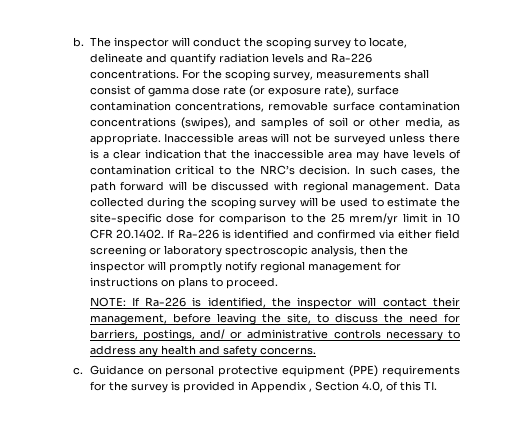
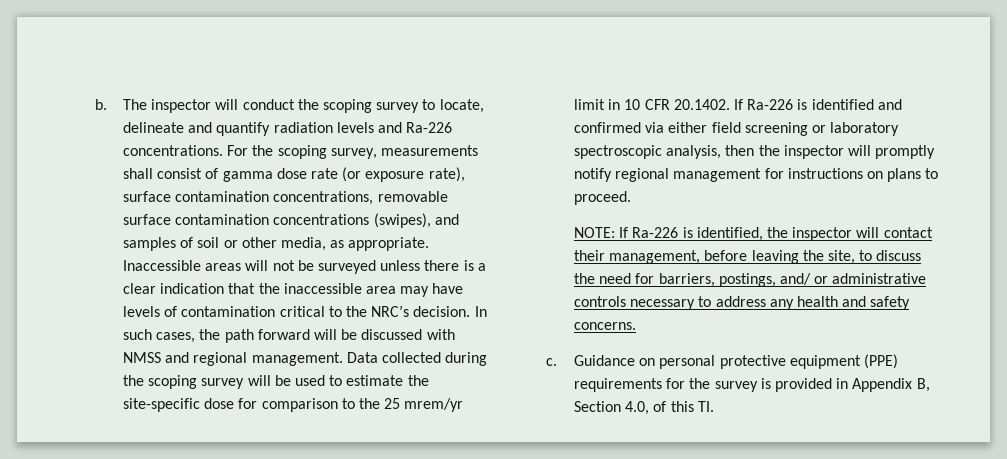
- In such cases, the path forward will be discussed with regional management.
+ In such cases, the path forward will be discussed with NMSS and regional management.
- Guidance on personal protective equipment (PPE) requirements for the survey is provided in Appendix , Section 4.0, of this TI.
+ Guidance on personal protective equipment (PPE) requirements for the survey is provided in Appendix B, Section 4.0, of this TI.

